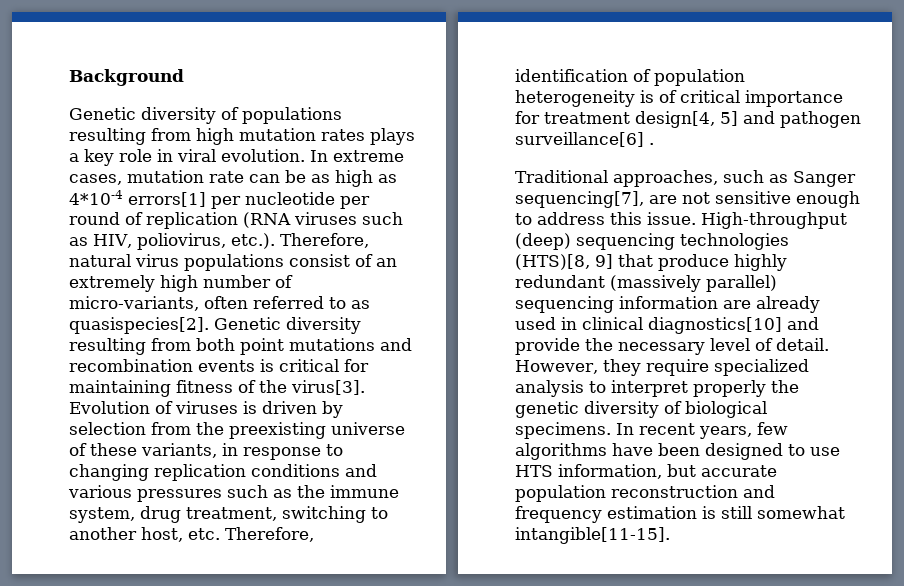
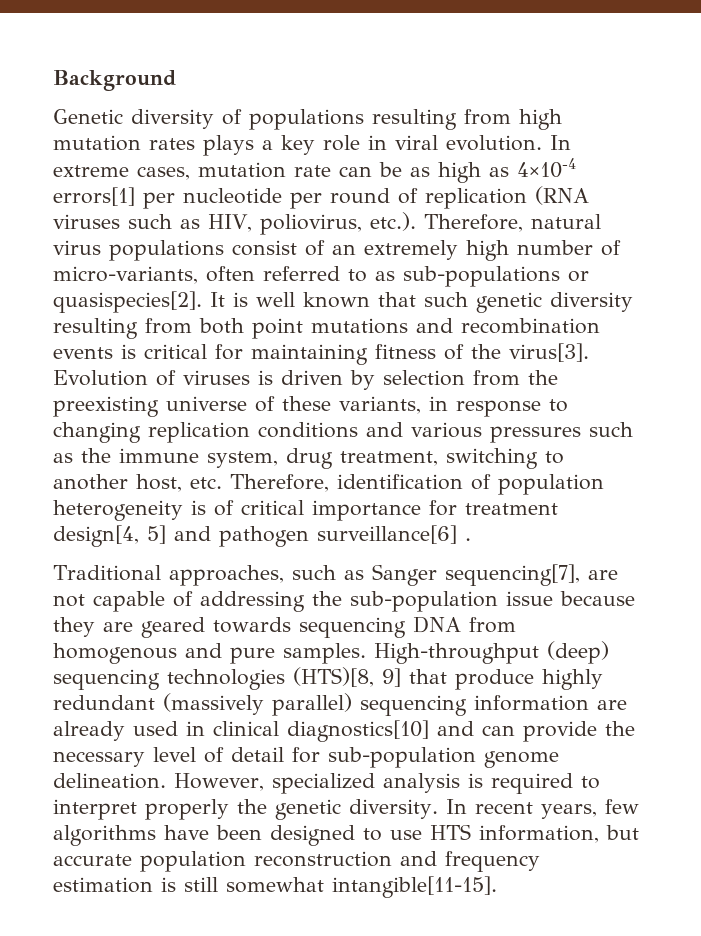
- In extreme cases, mutation rate can be as high as 4*10-4 errors[1] per nucleotide per round of replication (RNA viruses such as HIV, poliovirus, etc.). Therefore, natural virus populations consist of an extremely high number of micro-variants, often referred to as quasispecies[2]. Genetic diversity resulting from both point mutations and recombination events is critical for maintaining fitness of the virus[3].
+ In extreme cases, mutation rate can be as high as 4×10-4 errors[1] per nucleotide per round of replication (RNA viruses such as HIV, poliovirus, etc.). Therefore, natural virus populations consist of an extremely high number of micro-variants, often referred to as sub-populations or quasispecies[2]. It is well known that such genetic diversity resulting from both point mutations and recombination events is critical for maintaining fitness of the virus[3].
- Traditional approaches, such as Sanger sequencing[7], are not sensitive enough to address this issue.
+ Traditional approaches, such as Sanger sequencing[7], are not capable of addressing the sub-population issue because they are geared towards sequencing DNA from homogenous and pure samples.
- High-throughput (deep) sequencing technologies (HTS)[8, 9] that produce highly redundant (massively parallel) sequencing information are already used in clinical diagnostics[10] and provide the necessary level of detail. However, they require specialized analysis to interpret properly the genetic diversity of biological specimens.
+ High-throughput (deep) sequencing technologies (HTS)[8, 9] that produce highly redundant (massively parallel) sequencing information are already used in clinical diagnostics[10] and can provide the necessary level of detail for sub-population genome delineation. However, specialized analysis is required to interpret properly the genetic diversity.

